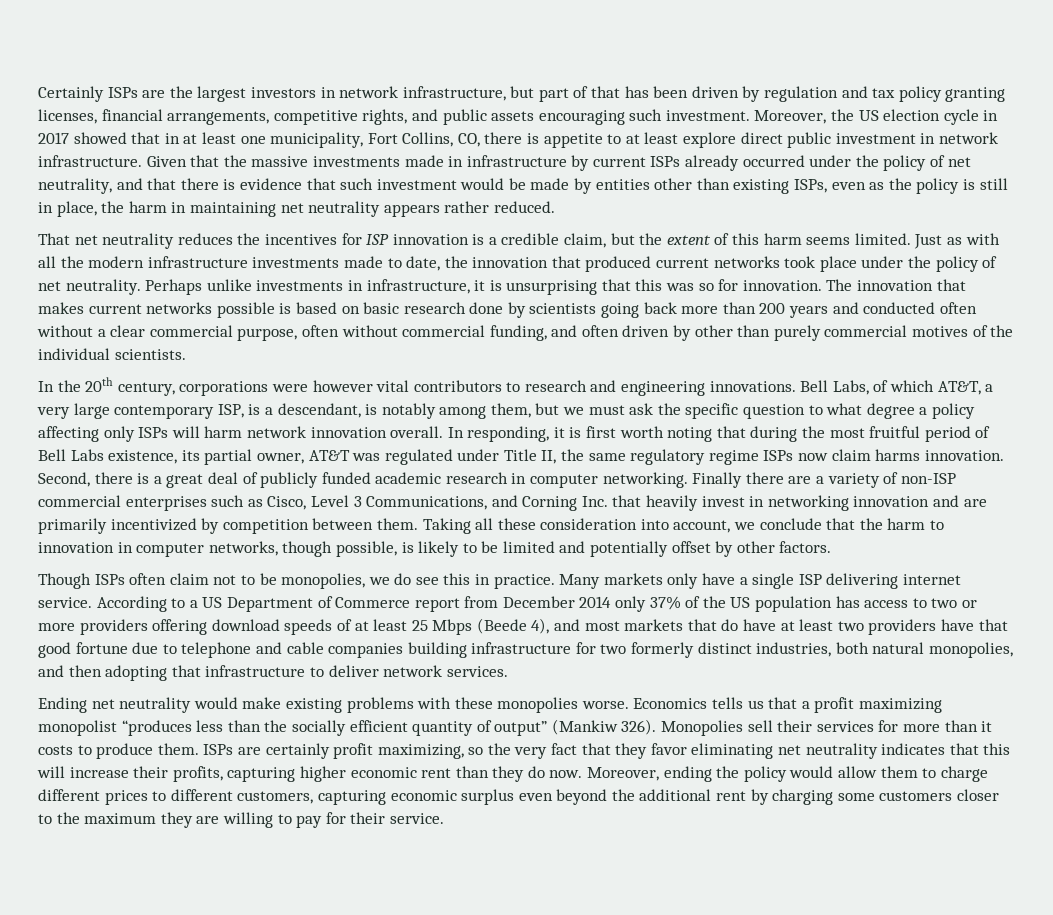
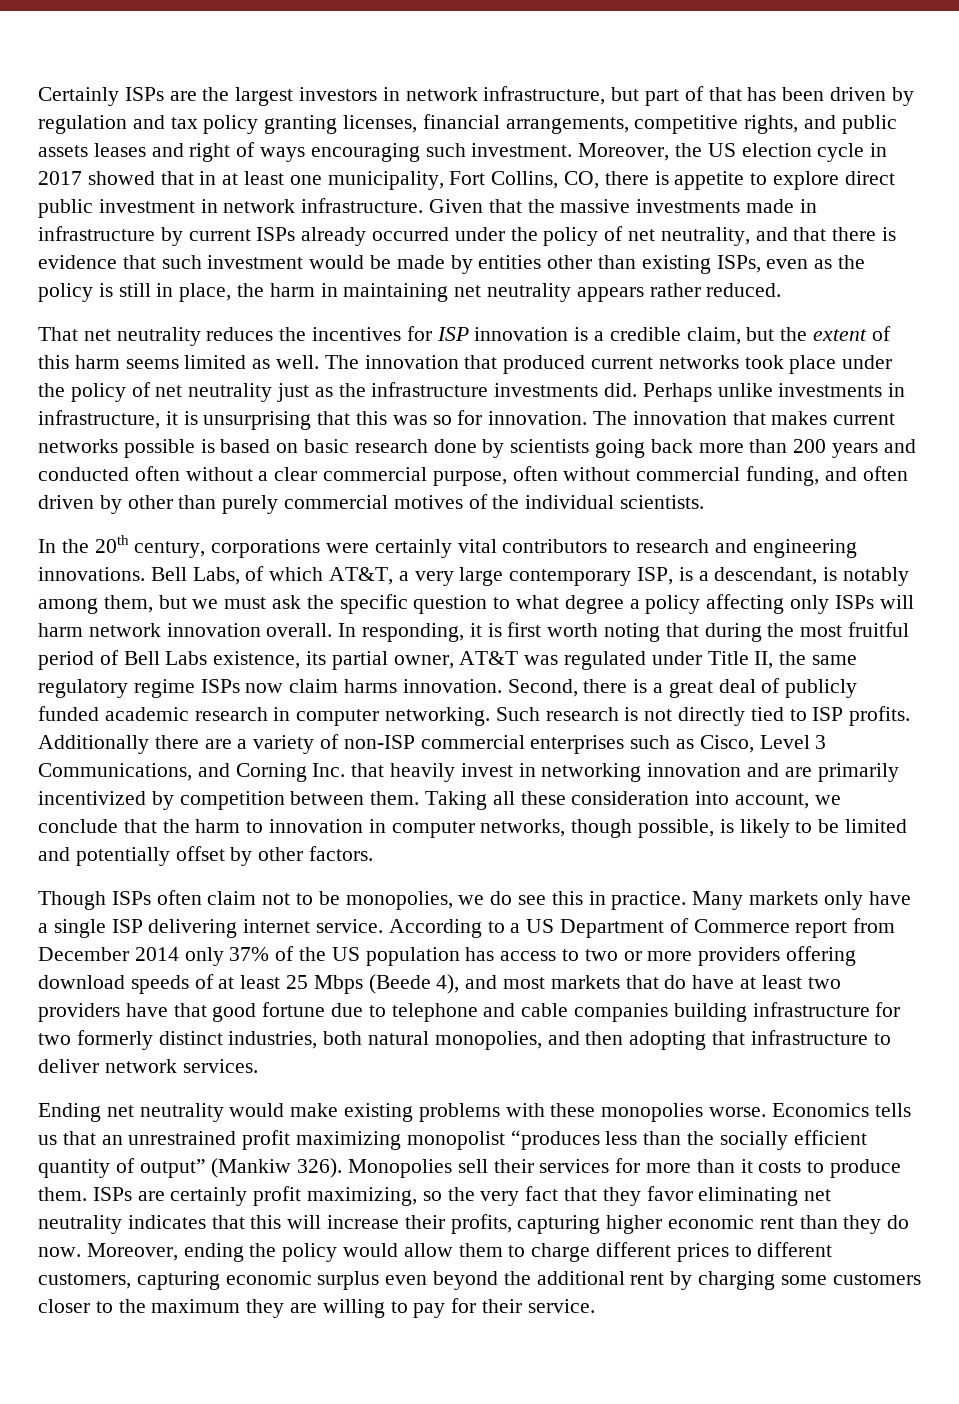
- Certainly ISPs are the largest investors in network infrastructure, but part of that has been driven by regulation and tax policy granting licenses, financial arrangements, competitive rights, and public assets encouraging such investment.
+ Certainly ISPs are the largest investors in network infrastructure, but part of that has been driven by regulation and tax policy granting licenses, financial arrangements, competitive rights, and public assets leases and right of ways encouraging such investment.
- Moreover, the US election cycle in 2017 showed that in at least one municipality, Fort Collins, CO, there is appetite to at least explore direct public investment in network infrastructure.
+ Moreover, the US election cycle in 2017 showed that in at least one municipality, Fort Collins, CO, there is appetite to explore direct public investment in network infrastructure.
- That net neutrality reduces the incentives for ISP innovation is a credible claim, but the extent of this harm seems limited. Just as with all the modern infrastructure investments made to date, the innovation that produced current networks took place under the policy of net neutrality.
+ That net neutrality reduces the incentives for ISP innovation is a credible claim, but the extent of this harm seems limited as well. The innovation that produced current networks took place under the policy of net neutrality just as the infrastructure investments did.
- In the 20th century, corporations were however vital contributors to research and engineering innovations.
+ In the 20th century, corporations were certainly vital contributors to research and engineering innovations.
- Finally there are a variety of non-ISP commercial enterprises such as Cisco, Level 3 Communications, and Corning Inc. that heavily invest in networking innovation and are primarily incentivized by competition between them.
+ Such research is not directly tied to ISP profits. Additionally there are a variety of non-ISP commercial enterprises such as Cisco, Level 3 Communications, and Corning Inc. that heavily invest in networking innovation and are primarily incentivized by competition between them.
- Economics tells us that a profit maximizing monopolist “produces less than the socially efficient quantity of output” (Mankiw 326).
+ Economics tells us that an unrestrained profit maximizing monopolist “produces less than the socially efficient quantity of output” (Mankiw 326).

